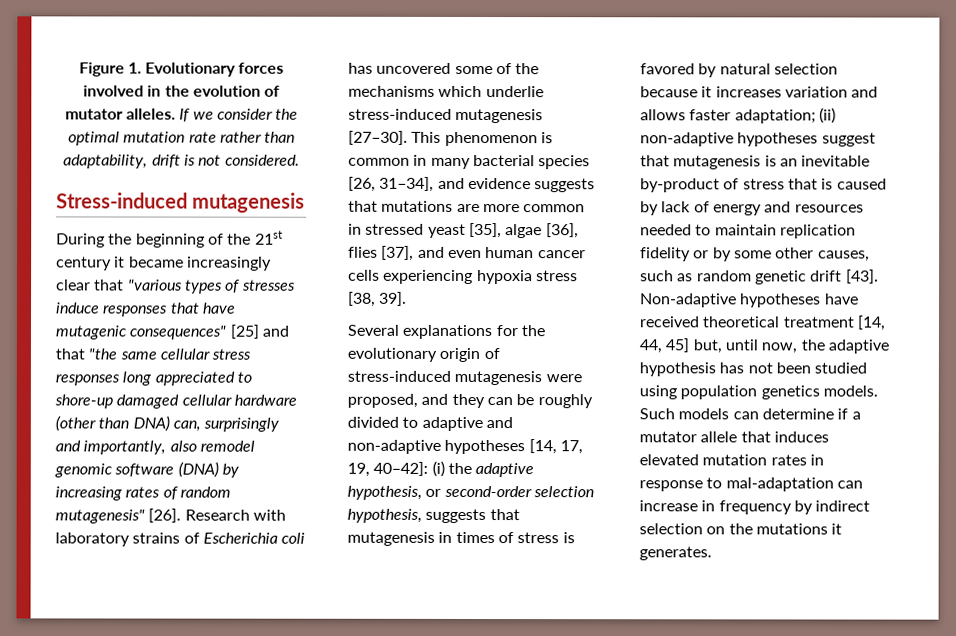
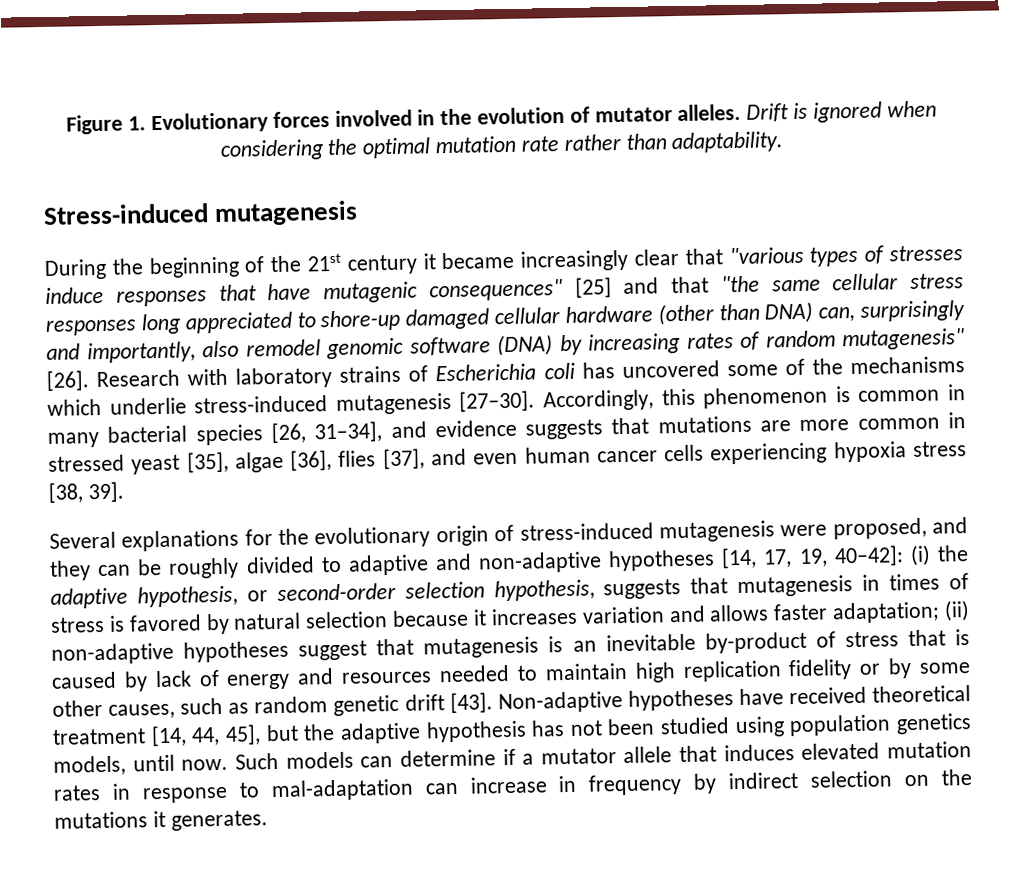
- If we consider the optimal mutation rate rather than adaptability, drift is not considered.
+ Drift is ignored when considering the optimal mutation rate rather than adaptability.
- This phenomenon is common in many bacterial species [26, 31–34], and evidence suggests that mutations are more common in stressed yeast [35], algae [36], flies [37], and even human cancer cells experiencing hypoxia stress [38, 39].
+ Accordingly, this phenomenon is common in many bacterial species [26, 31–34], and evidence suggests that mutations are more common in stressed yeast [35], algae [36], flies [37], and even human cancer cells experiencing hypoxia stress [38, 39].
- (ii) non-adaptive hypotheses suggest that mutagenesis is an inevitable by-product of stress that is caused by lack of energy and resources needed to maintain replication fidelity or by some other causes, such as random genetic drift [43].
+ (ii) non-adaptive hypotheses suggest that mutagenesis is an inevitable by-product of stress that is caused by lack of energy and resources needed to maintain high replication fidelity or by some other causes, such as random genetic drift [43].
- Non-adaptive hypotheses have received theoretical treatment [14, 44, 45] but, until now, the adaptive hypothesis has not been studied using population genetics models.
+ Non-adaptive hypotheses have received theoretical treatment [14, 44, 45], but the adaptive hypothesis has not been studied using population genetics models, until now.

